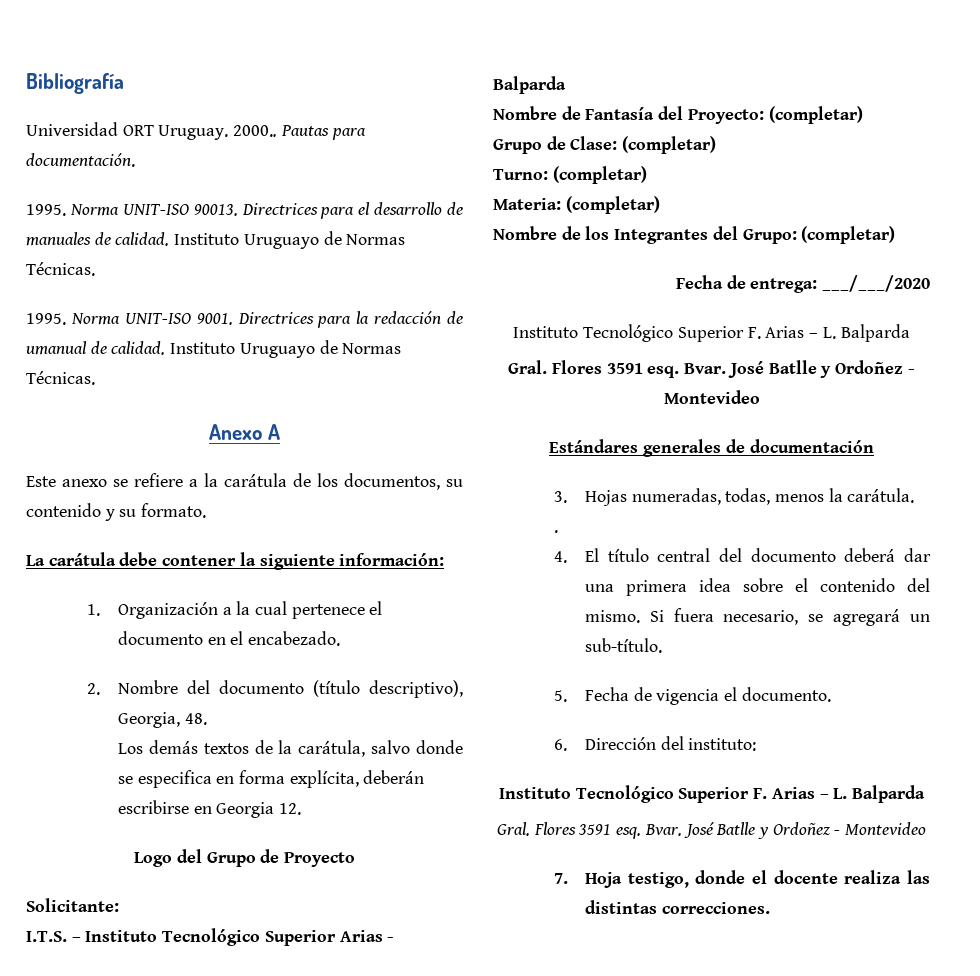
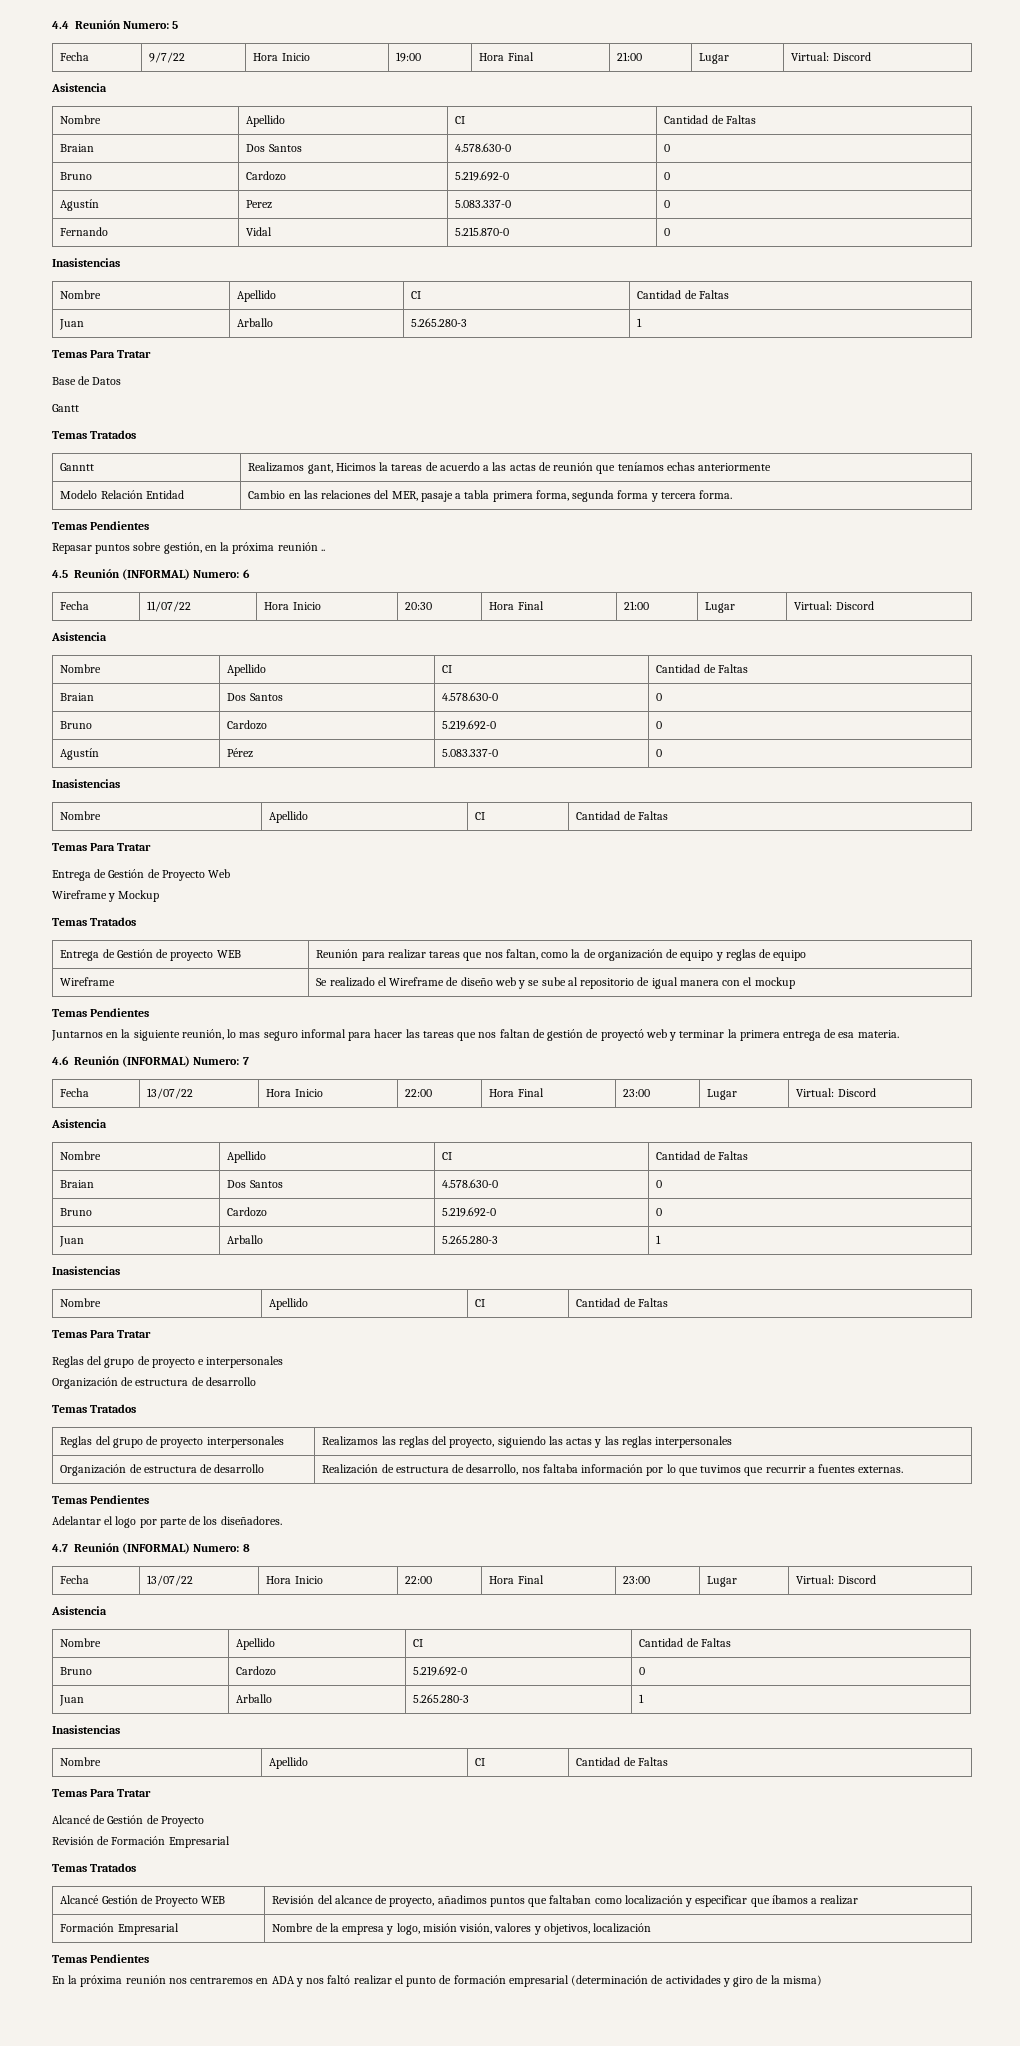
- Bibliografía
- Universidad ORT Uruguay. 2000.. Pautas para documentación.
- 1995. Norma UNIT-ISO 90013. Directrices para el desarrollo de manuales de calidad. Instituto Uruguayo de Normas Técnicas.
- 1995. Norma UNIT-ISO 9001. Directrices para la redacción de umanual de calidad. Instituto Uruguayo de Normas Técnicas.
- Anexo A
- Este anexo se refiere a la carátula de los documentos, su contenido y su formato.
- La carátula debe contener la siguiente información:
- 1. Organización a la cual pertenece el documento en el encabezado.
- 2. Nombre del documento (título descriptivo), Georgia, 48.
- Los demás textos de la carátula, salvo donde se especifica en forma explícita, deberán escribirse en Georgia 12.
- Logo del Grupo de Proyecto
- Solicitante:
- I.T.S. – Instituto Tecnológico Superior Arias - Balparda
- Nombre de Fantasía del Proyecto: (completar)
- Grupo de Clase: (completar)
- Turno: (completar)
- Materia: (completar)
- Nombre de los Integrantes del Grupo: (completar)
- Fecha de entrega: ___/___/2020
- Instituto Tecnológico Superior F. Arias – L. Balparda
- Gral. Flores 3591 esq. Bvar. José Batlle y Ordoñez - Montevideo
- Estándares generales de documentación
- 3. Hojas numeradas, todas, menos la carátula.
- .
- 4. El título central del documento deberá dar una primera idea sobre el contenido del mismo. Si fuera necesario, se agregará un sub-título.
- 5. Fecha de vigencia el documento.
- 6. Dirección del instituto:
- Instituto Tecnológico Superior F. Arias – L. Balparda
- Gral. Flores 3591 esq. Bvar. José Batlle y Ordoñez - Montevideo
- 7. Hoja testigo, donde el docente realiza las distintas correcciones.
+ 4.4 Reunión Numero: 5
+ Fecha | 9/7/22 | Hora Inicio | 19:00 | Hora Final | 21:00 | Lugar | Virtual: Discord
+ Asistencia
+ Nombre | Apellido | CI | Cantidad de Faltas
+ Braian | Dos Santos | 4.578.630-0 | 0
+ Bruno | Cardozo | 5.219.692-0 | 0
+ Agustín | Perez | 5.083.337-0 | 0
+ Fernando | Vidal | 5.215.870-0 | 0
+ Inasistencias
+ Nombre | Apellido | CI | Cantidad de Faltas
+ Juan | Arballo | 5.265.280-3 | 1
+ Temas Para Tratar
+ Base de Datos
+ Gantt
+ Temas Tratados
+ Ganntt | Realizamos gant, Hicimos la tareas de acuerdo a las actas de reunión que teníamos echas anteriormente
+ Modelo Relación Entidad | Cambio en las relaciones del MER, pasaje a tabla primera forma, segunda forma y tercera forma.
+ Temas Pendientes
+ Repasar puntos sobre gestión, en la próxima reunión ..
+ 4.5 Reunión (INFORMAL) Numero: 6
+ Fecha | 11/07/22 | Hora Inicio | 20:30 | Hora Final | 21:00 | Lugar | Virtual: Discord
+ Asistencia
+ Nombre | Apellido | CI | Cantidad de Faltas
+ Braian | Dos Santos | 4.578.630-0 | 0
+ Bruno | Cardozo | 5.219.692-0 | 0
+ Agustín | Pérez | 5.083.337-0 | 0
+ Inasistencias
+ Nombre | Apellido | CI | Cantidad de Faltas
+ Temas Para Tratar
+ Entrega de Gestión de Proyecto Web
+ Wireframe y Mockup
+ Temas Tratados
+ Entrega de Gestión de proyecto WEB | Reunión para realizar tareas que nos faltan, como la de organización de equipo y reglas de equipo
+ Wireframe | Se realizado el Wireframe de diseño web y se sube al repositorio de igual manera con el mockup
+ Temas Pendientes
+ Juntarnos en la siguiente reunión, lo mas seguro informal para hacer las tareas que nos faltan de gestión de proyectó web y terminar la primera entrega de esa materia.
+ 4.6 Reunión (INFORMAL) Numero: 7
+ Fecha | 13/07/22 | Hora Inicio | 22:00 | Hora Final | 23:00 | Lugar | Virtual: Discord
+ Asistencia
+ Nombre | Apellido | CI | Cantidad de Faltas
+ Braian | Dos Santos | 4.578.630-0 | 0
+ Bruno | Cardozo | 5.219.692-0 | 0
+ Juan | Arballo | 5.265.280-3 | 1
+ Inasistencias
+ Nombre | Apellido | CI | Cantidad de Faltas
+ Temas Para Tratar
+ Reglas del grupo de proyecto e interpersonales
+ Organización de estructura de desarrollo
+ Temas Tratados
+ Reglas del grupo de proyecto interpersonales | Realizamos las reglas del proyecto, siguiendo las actas y las reglas interpersonales
+ Organización de estructura de desarrollo | Realización de estructura de desarrollo, nos faltaba información por lo que tuvimos que recurrir a fuentes externas.
+ Temas Pendientes
+ Adelantar el logo por parte de los diseñadores.
+ 4.7 Reunión (INFORMAL) Numero: 8
+ Fecha | 13/07/22 | Hora Inicio | 22:00 | Hora Final | 23:00 | Lugar | Virtual: Discord
+ Asistencia
+ Nombre | Apellido | CI | Cantidad de Faltas
+ Bruno | Cardozo | 5.219.692-0 | 0
+ Juan | Arballo | 5.265.280-3 | 1
+ Inasistencias
+ Nombre | Apellido | CI | Cantidad de Faltas
+ Temas Para Tratar
+ Alcancé de Gestión de Proyecto
+ Revisión de Formación Empresarial
+ Temas Tratados
+ Alcancé Gestión de Proyecto WEB | Revisión del alcance de proyecto, añadimos puntos que faltaban como localización y especificar que íbamos a realizar
+ Formación Empresarial | Nombre de la empresa y logo, misión visión, valores y objetivos, localización
+ Temas Pendientes
+ En la próxima reunión nos centraremos en ADA y nos faltó realizar el punto de formación empresarial (determinación de actividades y giro de la misma)

